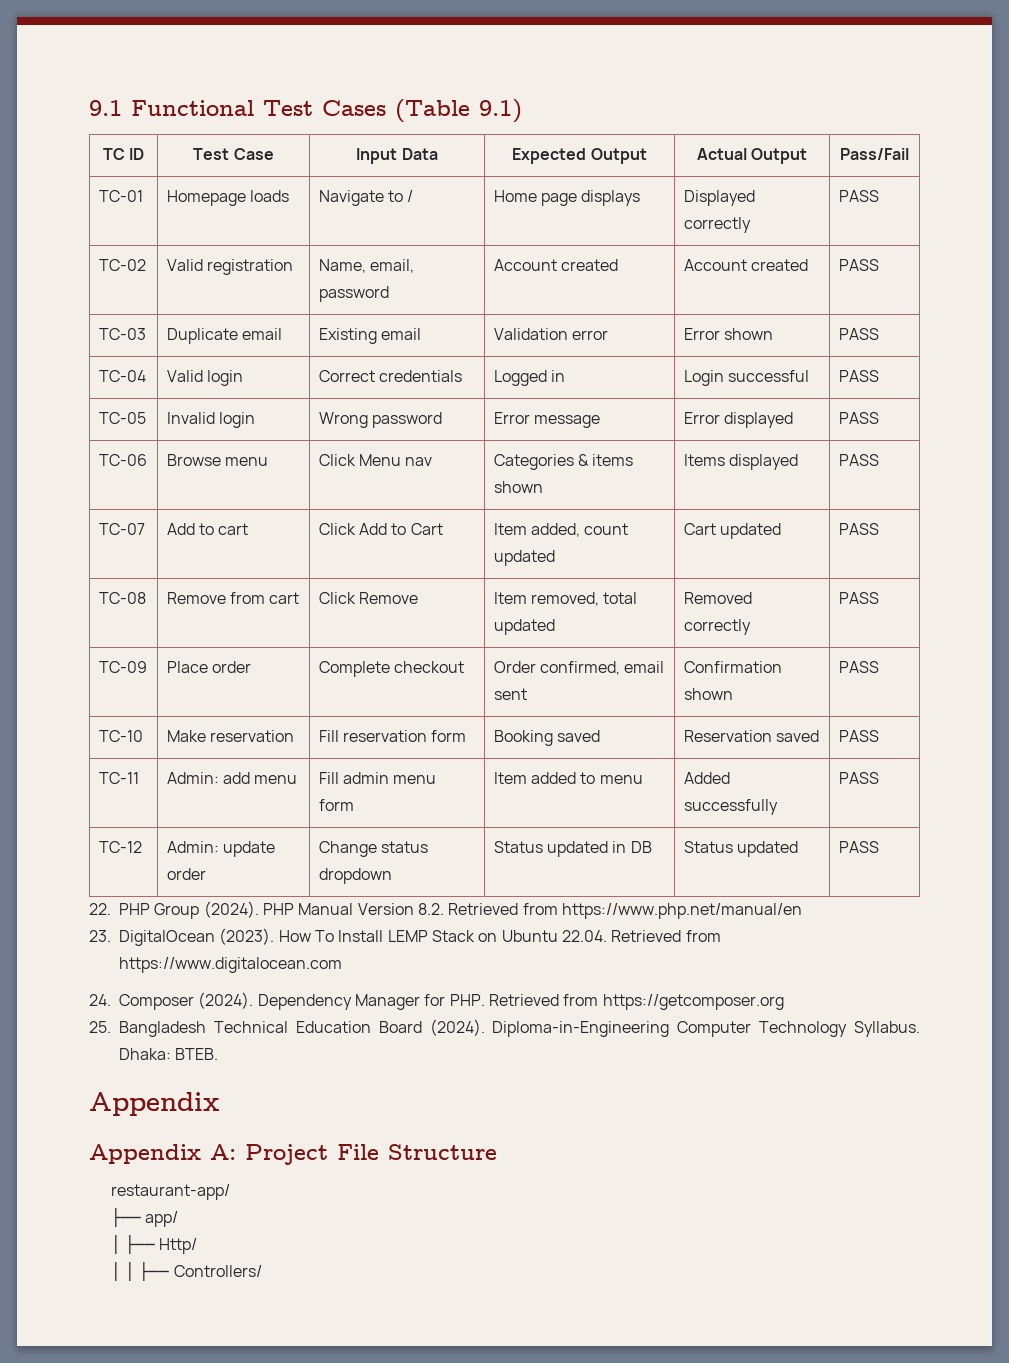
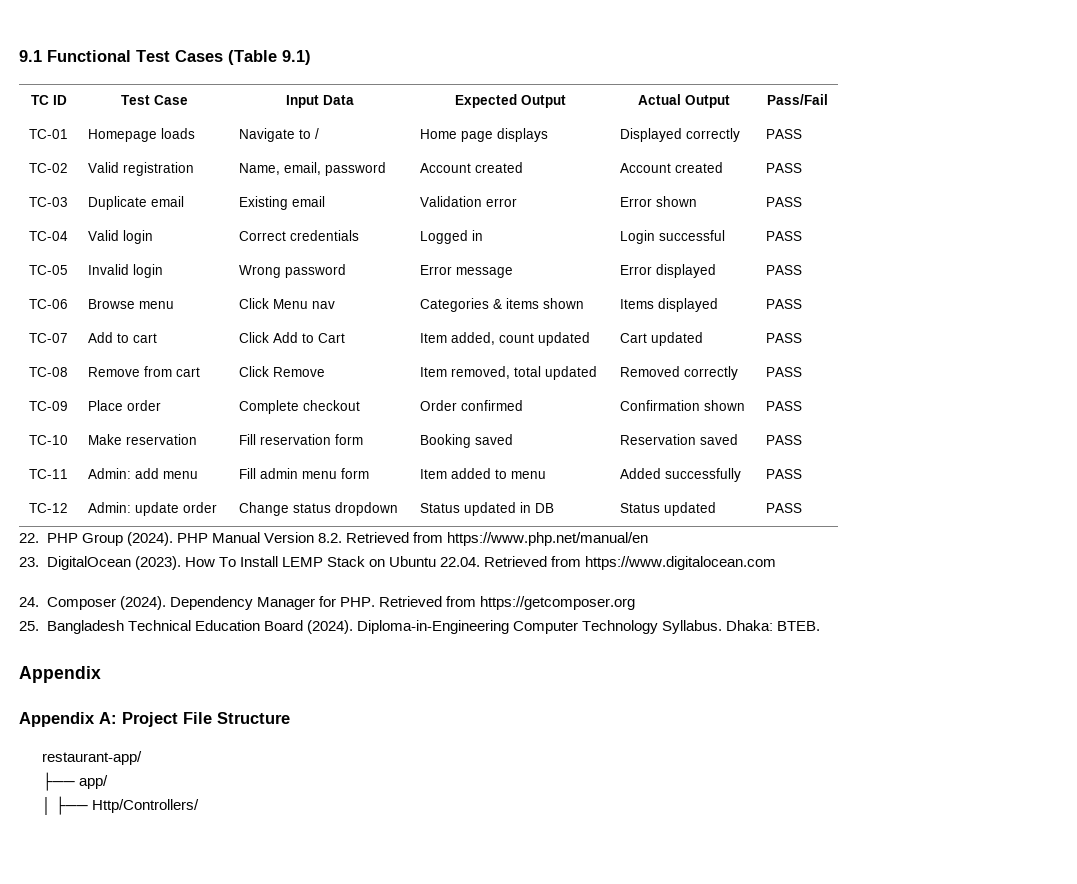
- TC-09 | Place order | Complete checkout | Order confirmed, email sent | Confirmation shown | PASS
+ TC-09 | Place order | Complete checkout | Order confirmed | Confirmation shown | PASS
- │ ├── Http/
- │ │ ├── Controllers/
+ │ ├── Http/Controllers/

